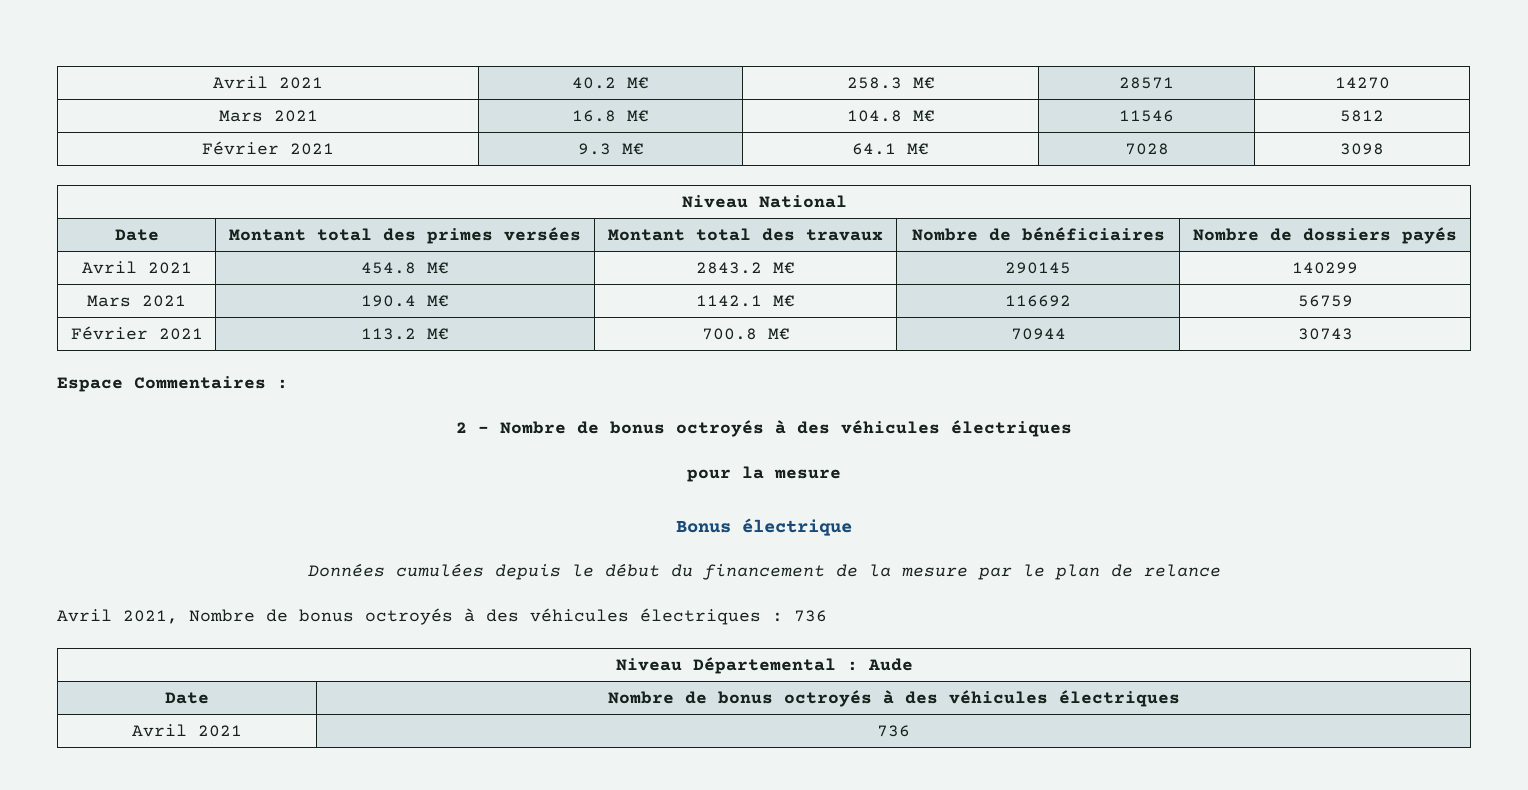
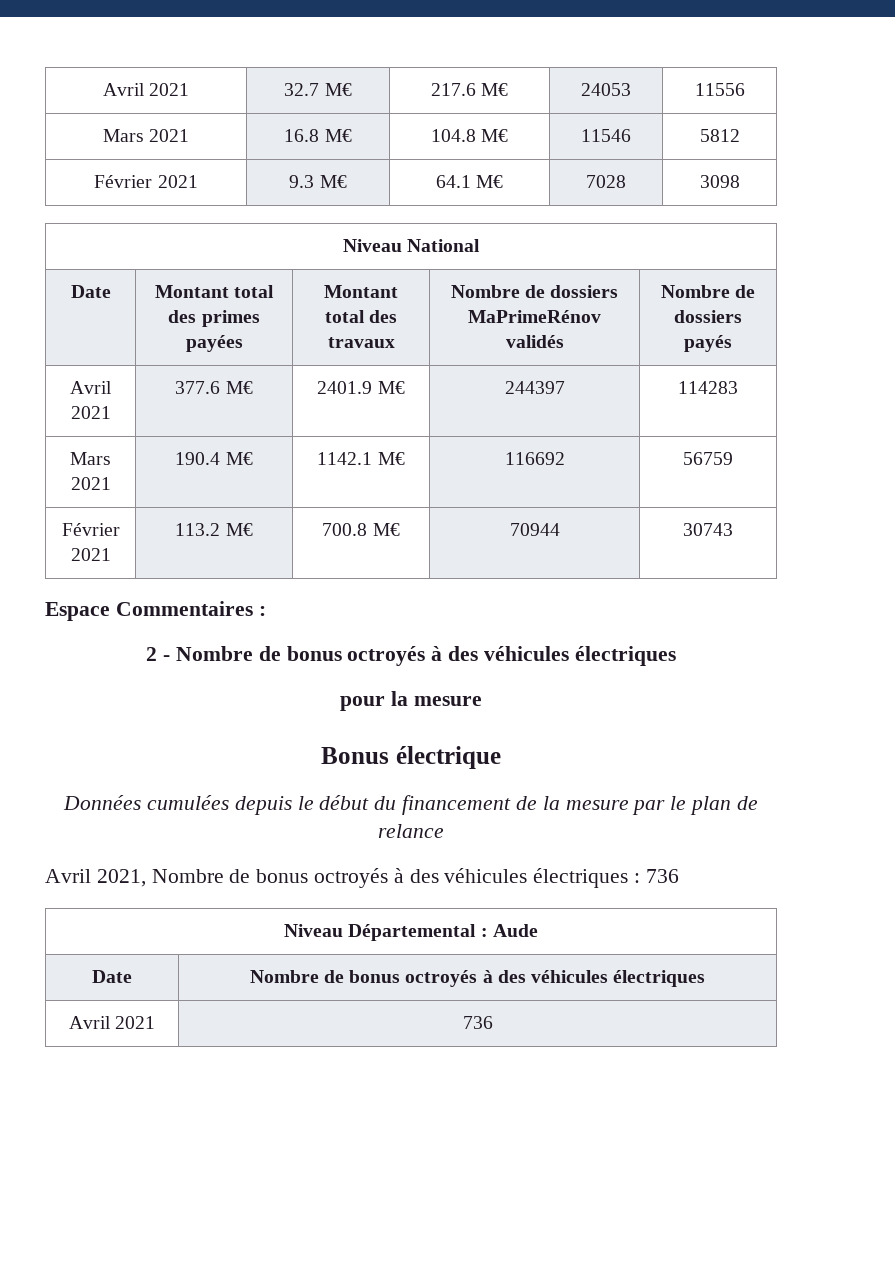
- Avril 2021 | 40.2 M€ | 258.3 M€ | 28571 | 14270
+ Avril 2021 | 32.7 M€ | 217.6 M€ | 24053 | 11556
- Date | Montant total des primes versées | Montant total des travaux | Nombre de bénéficiaires | Nombre de dossiers payés
+ Date | Montant total des primes payées | Montant total des travaux | Nombre de dossiers MaPrimeRénov validés | Nombre de dossiers payés
- Avril 2021 | 454.8 M€ | 2843.2 M€ | 290145 | 140299
+ Avril 2021 | 377.6 M€ | 2401.9 M€ | 244397 | 114283

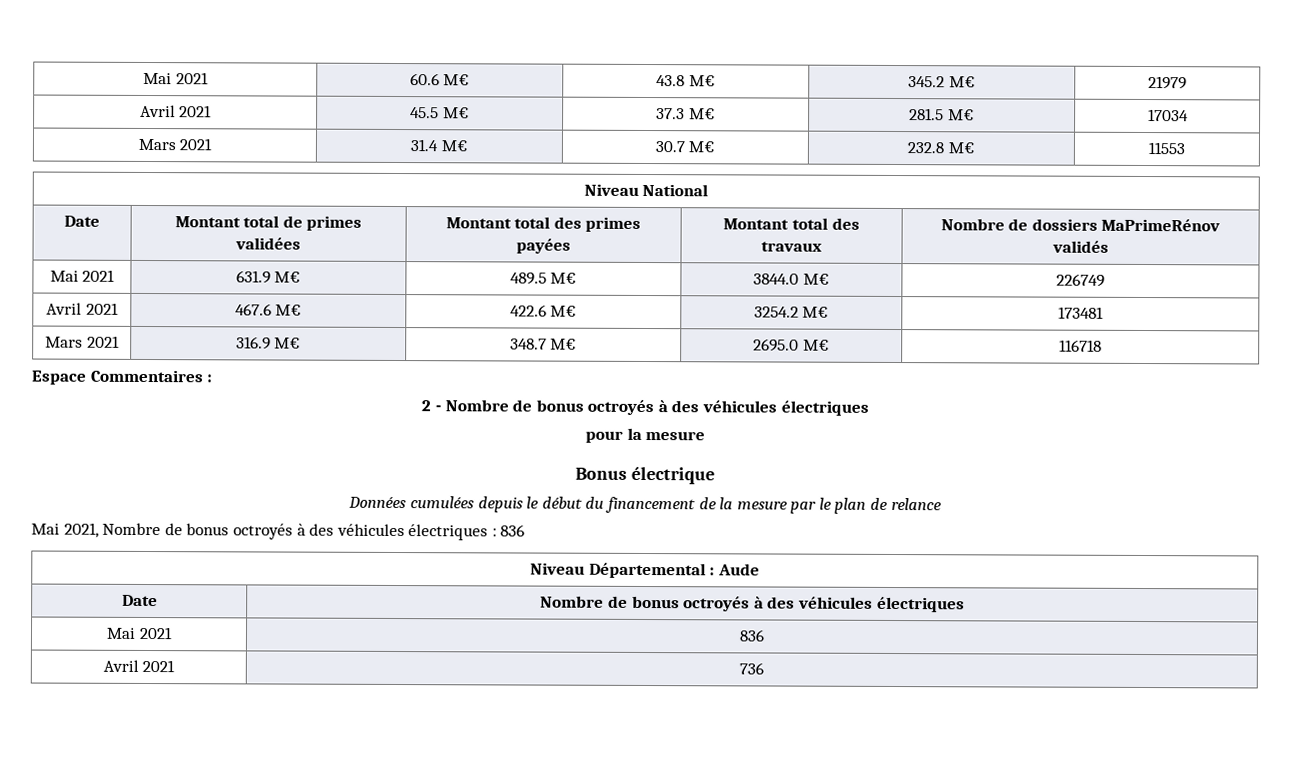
- Avril 2021 | 32.7 M€ | 217.6 M€ | 24053 | 11556
- Mars 2021 | 16.8 M€ | 104.8 M€ | 11546 | 5812
- Février 2021 | 9.3 M€ | 64.1 M€ | 7028 | 3098
+ Mai 2021 | 60.6 M€ | 43.8 M€ | 345.2 M€ | 21979
+ Avril 2021 | 45.5 M€ | 37.3 M€ | 281.5 M€ | 17034
+ Mars 2021 | 31.4 M€ | 30.7 M€ | 232.8 M€ | 11553
  Niveau National
- Date | Montant total des primes payées | Montant total des travaux | Nombre de dossiers MaPrimeRénov validés | Nombre de dossiers payés
- Avril 2021 | 377.6 M€ | 2401.9 M€ | 244397 | 114283
- Mars 2021 | 190.4 M€ | 1142.1 M€ | 116692 | 56759
- Février 2021 | 113.2 M€ | 700.8 M€ | 70944 | 30743
+ Date | Montant total de primes validées | Montant total des primes payées | Montant total des travaux | Nombre de dossiers MaPrimeRénov validés
+ Mai 2021 | 631.9 M€ | 489.5 M€ | 3844.0 M€ | 226749
+ Avril 2021 | 467.6 M€ | 422.6 M€ | 3254.2 M€ | 173481
+ Mars 2021 | 316.9 M€ | 348.7 M€ | 2695.0 M€ | 116718
- Avril 2021, Nombre de bonus octroyés à des véhicules électriques : 736
+ Mai 2021, Nombre de bonus octroyés à des véhicules électriques : 836
+ Mai 2021 | 836

